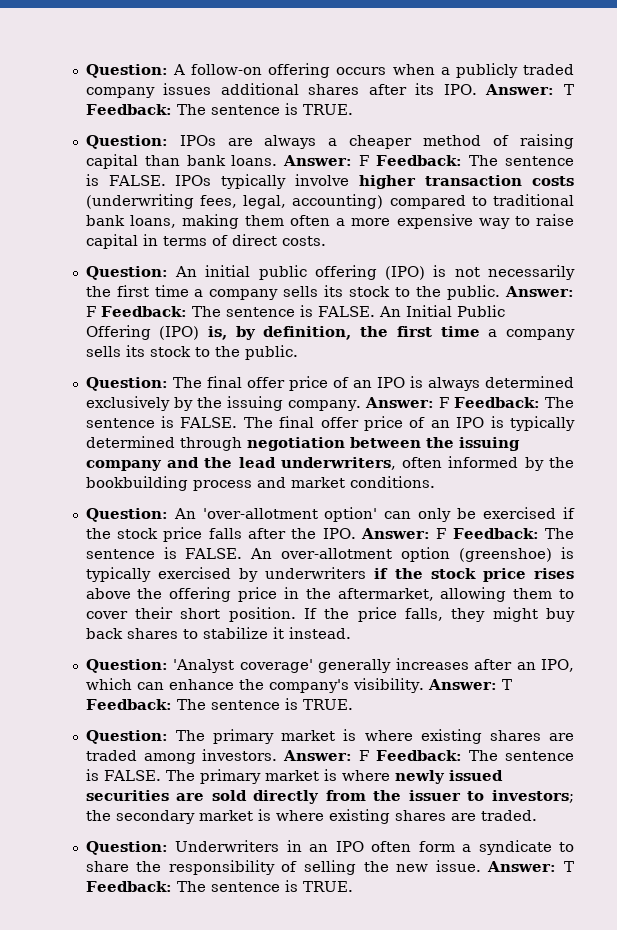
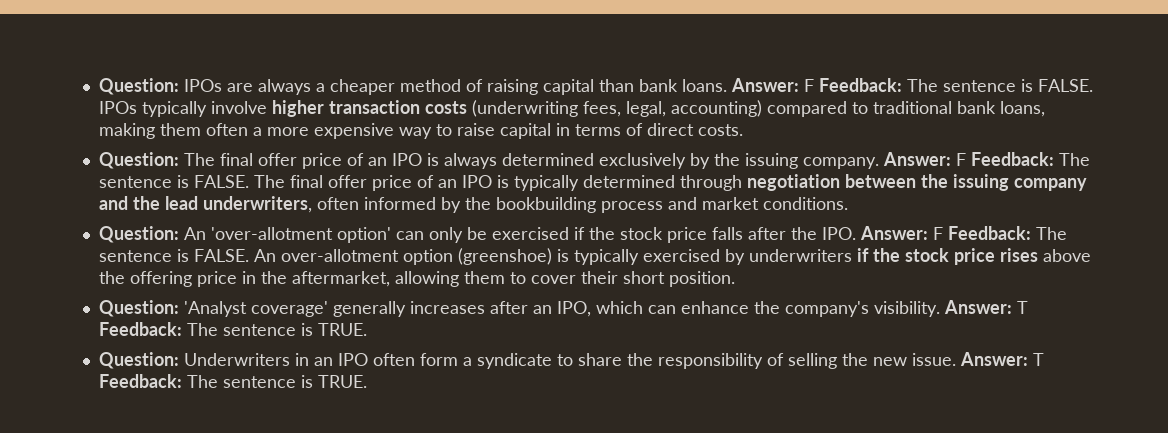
- Question: A follow-on offering occurs when a publicly traded company issues additional shares after its IPO. Answer: T Feedback: The sentence is TRUE.
- Question: An initial public offering (IPO) is not necessarily the first time a company sells its stock to the public. Answer: F Feedback: The sentence is FALSE. An Initial Public Offering (IPO) is, by definition, the first time a company sells its stock to the public.
- If the price falls, they might buy back shares to stabilize it instead.
- Question: The primary market is where existing shares are traded among investors. Answer: F Feedback: The sentence is FALSE. The primary market is where newly issued securities are sold directly from the issuer to investors; the secondary market is where existing shares are traded.

